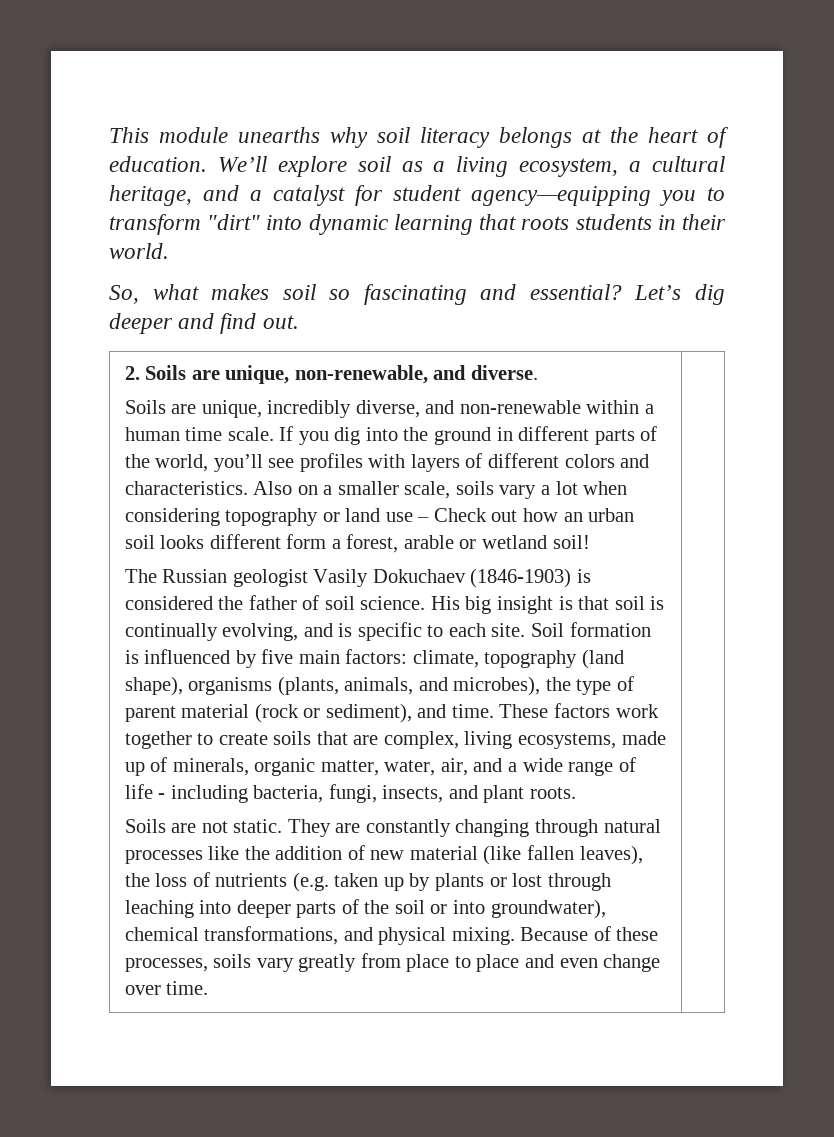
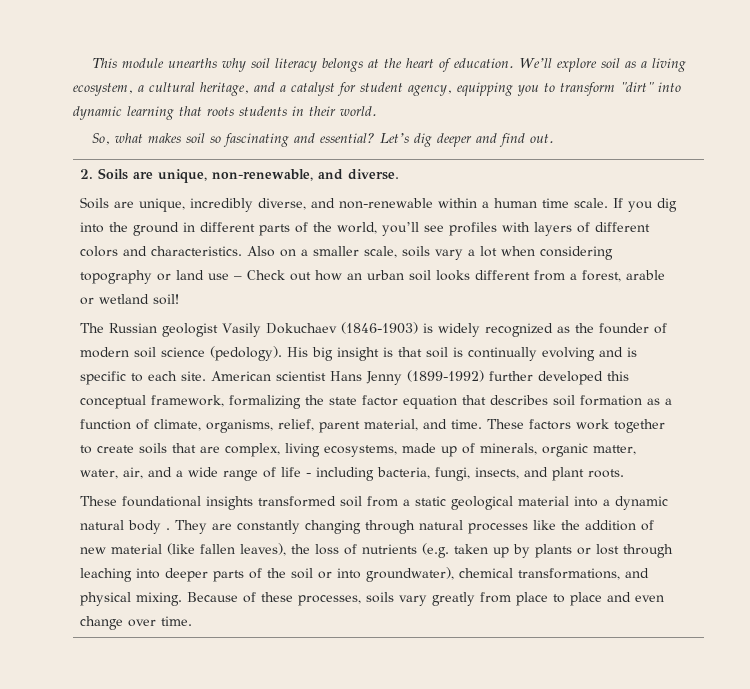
- We’ll explore soil as a living ecosystem, a cultural heritage, and a catalyst for student agency—equipping you to transform "dirt" into dynamic learning that roots students in their world.
+ We’ll explore soil as a living ecosystem, a cultural heritage, and a catalyst for student agency, equipping you to transform "dirt" into dynamic learning that roots students in their world.
- Also on a smaller scale, soils vary a lot when considering topography or land use – Check out how an urban soil looks different form a forest, arable or wetland soil!
+ Also on a smaller scale, soils vary a lot when considering topography or land use – Check out how an urban soil looks different from a forest, arable or wetland soil!
- The Russian geologist Vasily Dokuchaev (1846-1903) is considered the father of soil science.
+ The Russian geologist Vasily Dokuchaev (1846-1903) is widely recognized as the founder of modern soil science (pedology).
- His big insight is that soil is continually evolving, and is specific to each site.
+ His big insight is that soil is continually evolving and is specific to each site.
- Soil formation is influenced by five main factors: climate, topography (land shape), organisms (plants, animals, and microbes), the type of parent material (rock or sediment), and time.
+ American scientist Hans Jenny (1899-1992) further developed this conceptual framework, formalizing the state factor equation that describes soil formation as a function of climate, organisms, relief, parent material, and time.
- Soils are not static.
+ These foundational insights transformed soil from a static geological material into a dynamic natural body .

